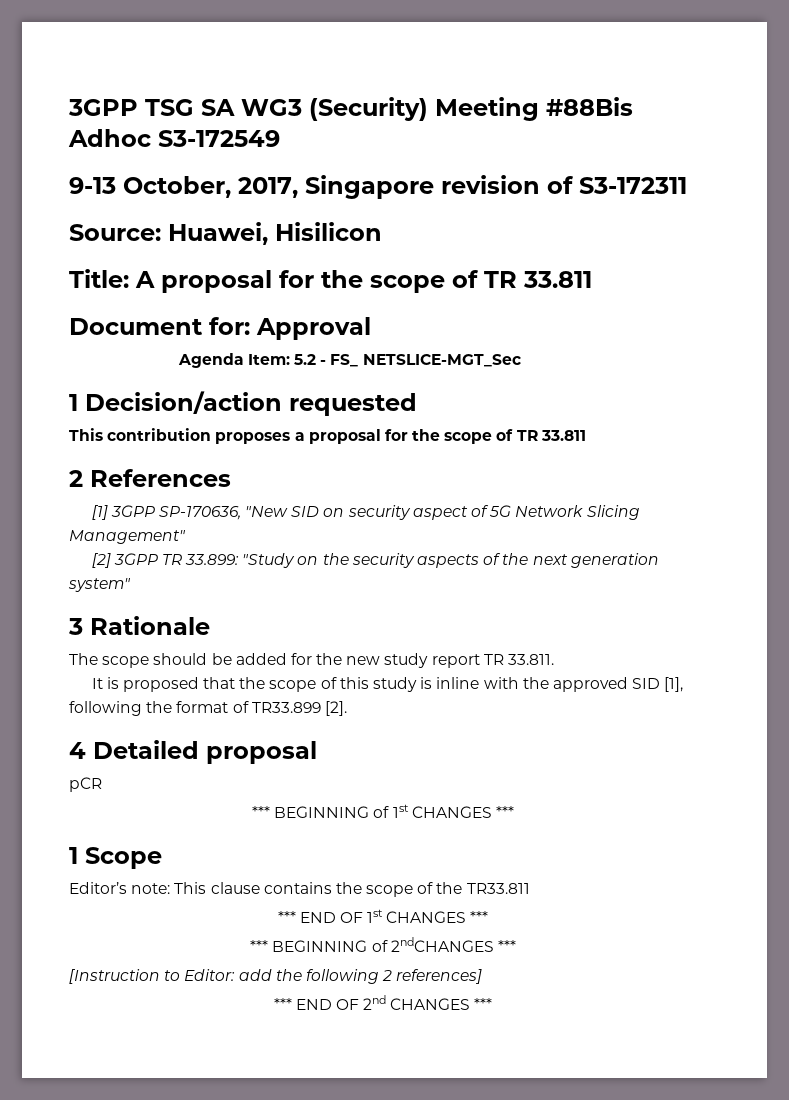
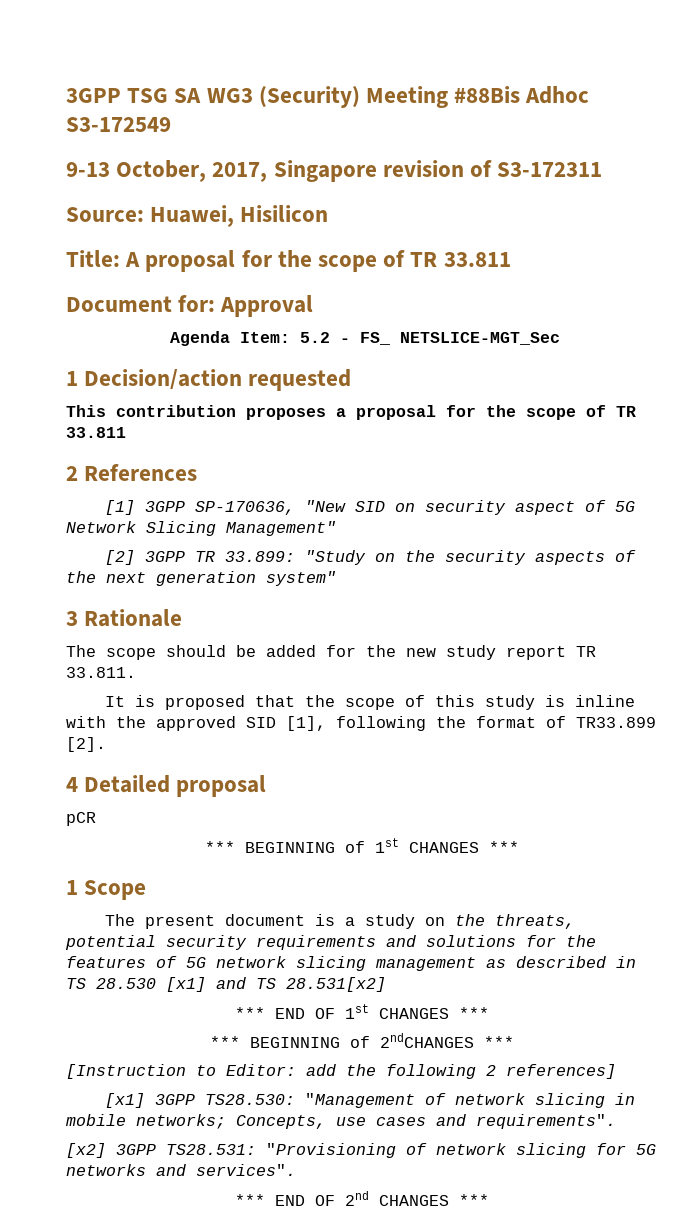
- Editor’s note: This clause contains the scope of the TR33.811
+ The present document is a study on the threats, potential security requirements and solutions for the features of 5G network slicing management as described in TS 28.530 [x1] and TS 28.531[x2]
+ [x1] 3GPP TS28.530: "Management of network slicing in mobile networks; Concepts, use cases and requirements".
+ [x2] 3GPP TS28.531: "Provisioning of network slicing for 5G networks and services".

